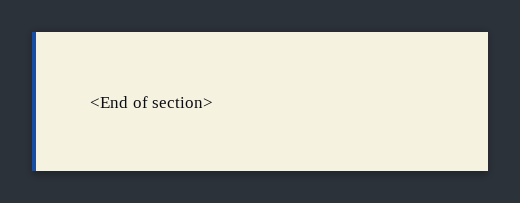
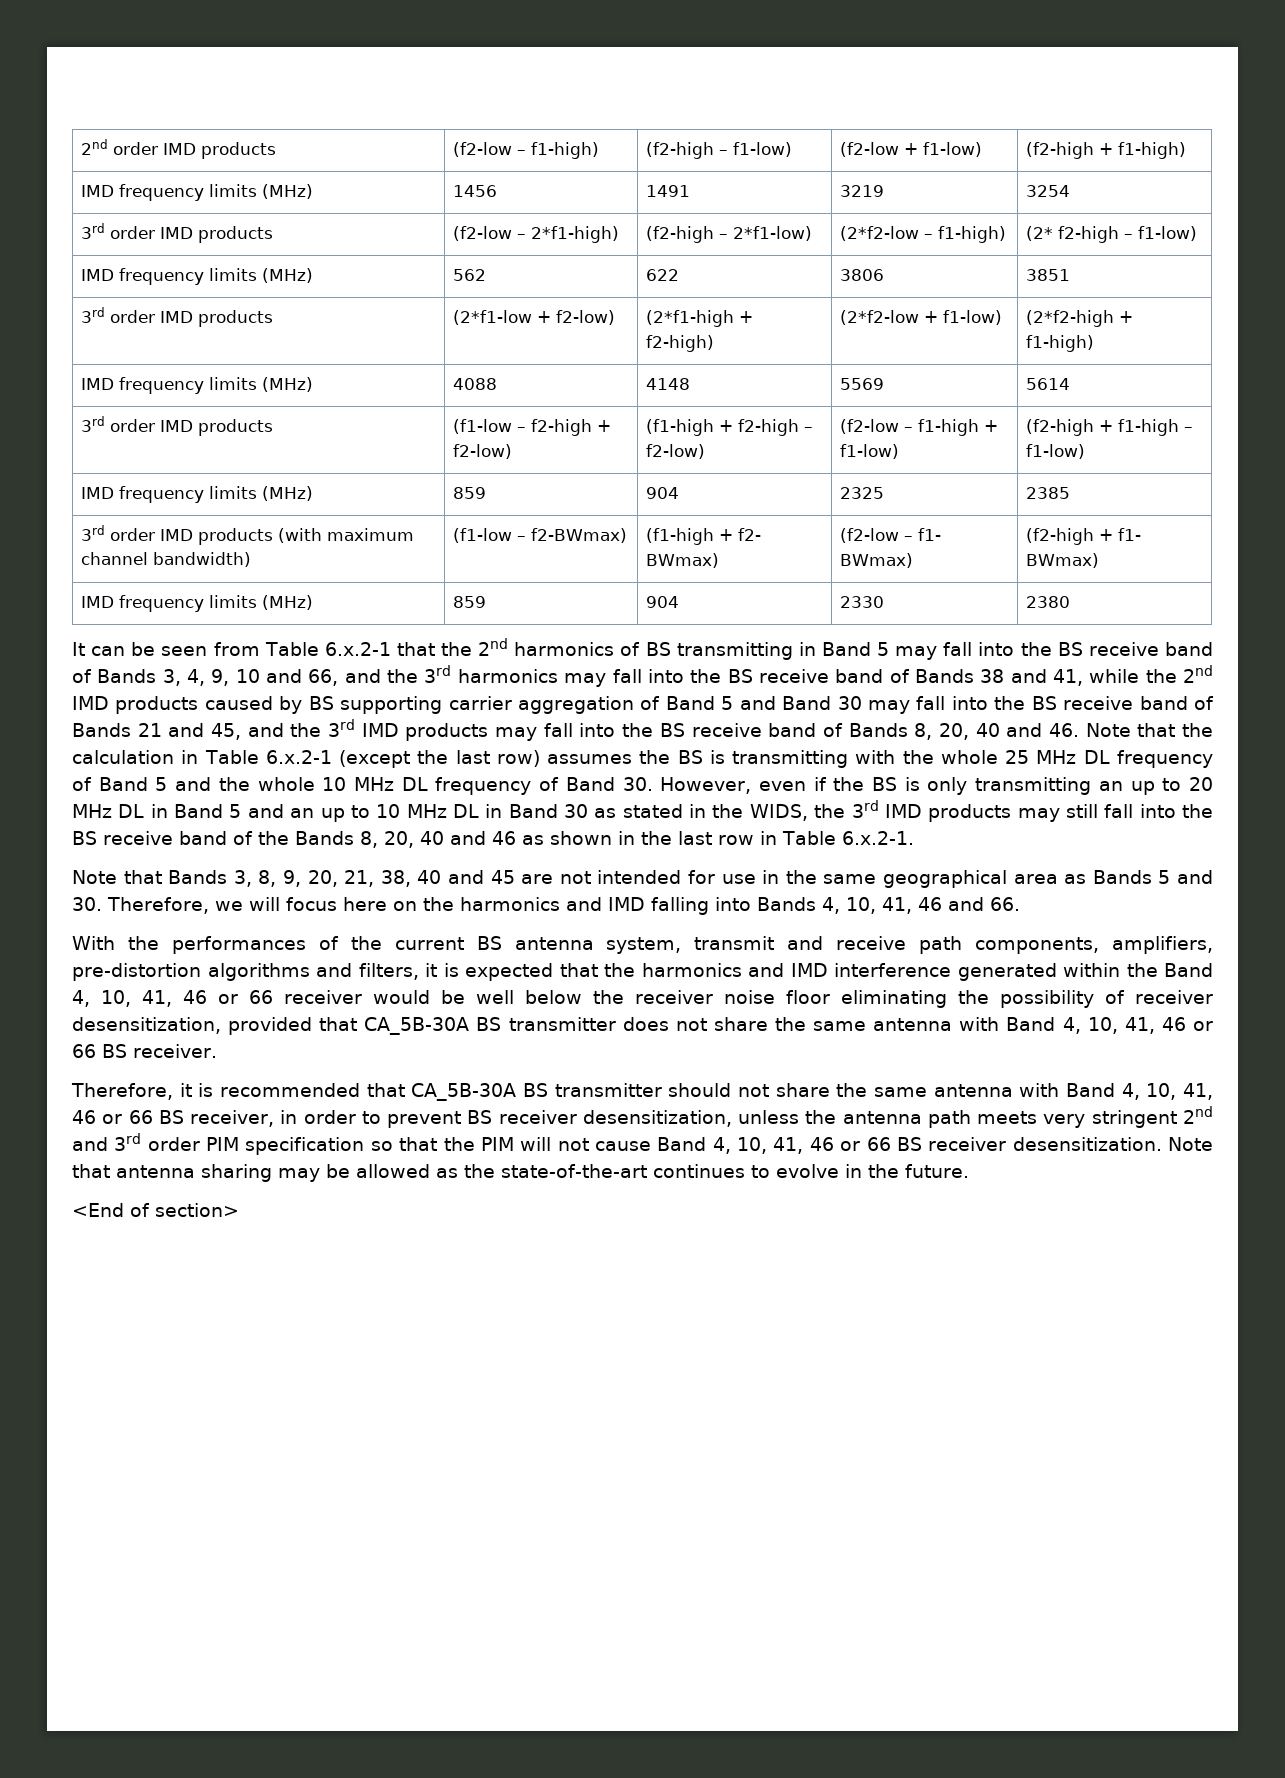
+ 2nd order IMD products | (f2-low – f1-high) | (f2-high – f1-low) | (f2-low + f1-low) | (f2-high + f1-high)
+ IMD frequency limits (MHz) | 1456 | 1491 | 3219 | 3254
+ 3rd order IMD products | (f2-low – 2*f1-high) | (f2-high – 2*f1-low) | (2*f2-low – f1-high) | (2* f2-high – f1-low)
+ IMD frequency limits (MHz) | 562 | 622 | 3806 | 3851
+ 3rd order IMD products | (2*f1-low + f2-low) | (2*f1-high + f2-high) | (2*f2-low + f1-low) | (2*f2-high + f1-high)
+ IMD frequency limits (MHz) | 4088 | 4148 | 5569 | 5614
+ 3rd order IMD products | (f1-low – f2-high + f2-low) | (f1-high + f2-high – f2-low) | (f2-low – f1-high + f1-low) | (f2-high + f1-high – f1-low)
+ IMD frequency limits (MHz) | 859 | 904 | 2325 | 2385
+ 3rd order IMD products (with maximum channel bandwidth) | (f1-low – f2-BWmax) | (f1-high + f2- BWmax) | (f2-low – f1- BWmax) | (f2-high + f1- BWmax)
+ IMD frequency limits (MHz) | 859 | 904 | 2330 | 2380
+ It can be seen from Table 6.x.2-1 that the 2nd harmonics of BS transmitting in Band 5 may fall into the BS receive band of Bands 3, 4, 9, 10 and 66, and the 3rd harmonics may fall into the BS receive band of Bands 38 and 41, while the 2nd IMD products caused by BS supporting carrier aggregation of Band 5 and Band 30 may fall into the BS receive band of Bands 21 and 45, and the 3rd IMD products may fall into the BS receive band of Bands 8, 20, 40 and 46. Note that the calculation in Table 6.x.2-1 (except the last row) assumes the BS is transmitting with the whole 25 MHz DL frequency of Band 5 and the whole 10 MHz DL frequency of Band 30. However, even if the BS is only transmitting an up to 20 MHz DL in Band 5 and an up to 10 MHz DL in Band 30 as stated in the WIDS, the 3rd IMD products may still fall into the BS receive band of the Bands 8, 20, 40 and 46 as shown in the last row in Table 6.x.2-1.
+ Note that Bands 3, 8, 9, 20, 21, 38, 40 and 45 are not intended for use in the same geographical area as Bands 5 and 30. Therefore, we will focus here on the harmonics and IMD falling into Bands 4, 10, 41, 46 and 66.
+ With the performances of the current BS antenna system, transmit and receive path components, amplifiers, pre-distortion algorithms and filters, it is expected that the harmonics and IMD interference generated within the Band 4, 10, 41, 46 or 66 receiver would be well below the receiver noise floor eliminating the possibility of receiver desensitization, provided that CA_5B-30A BS transmitter does not share the same antenna with Band 4, 10, 41, 46 or 66 BS receiver.
+ Therefore, it is recommended that CA_5B-30A BS transmitter should not share the same antenna with Band 4, 10, 41, 46 or 66 BS receiver, in order to prevent BS receiver desensitization, unless the antenna path meets very stringent 2nd and 3rd order PIM specification so that the PIM will not cause Band 4, 10, 41, 46 or 66 BS receiver desensitization. Note that antenna sharing may be allowed as the state-of-the-art continues to evolve in the future.

